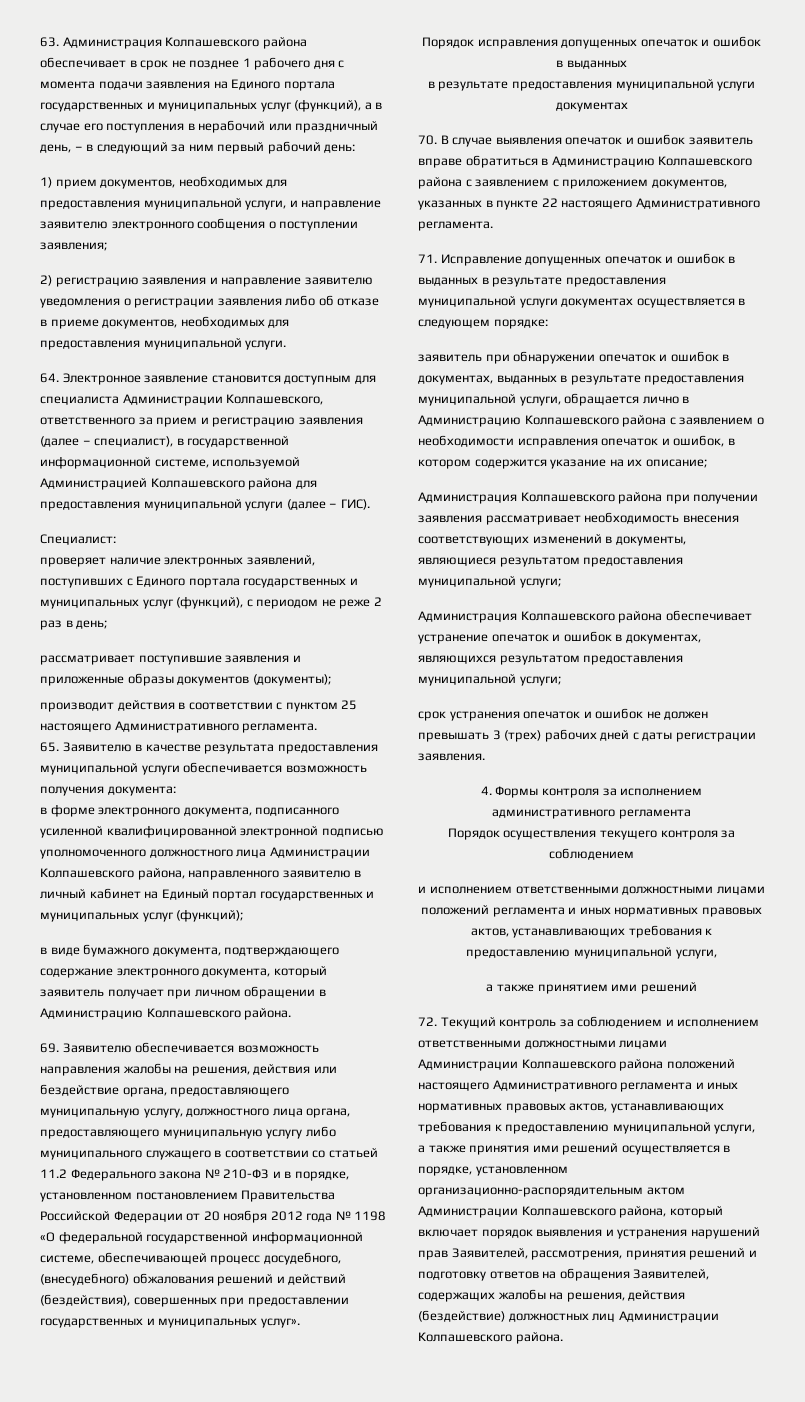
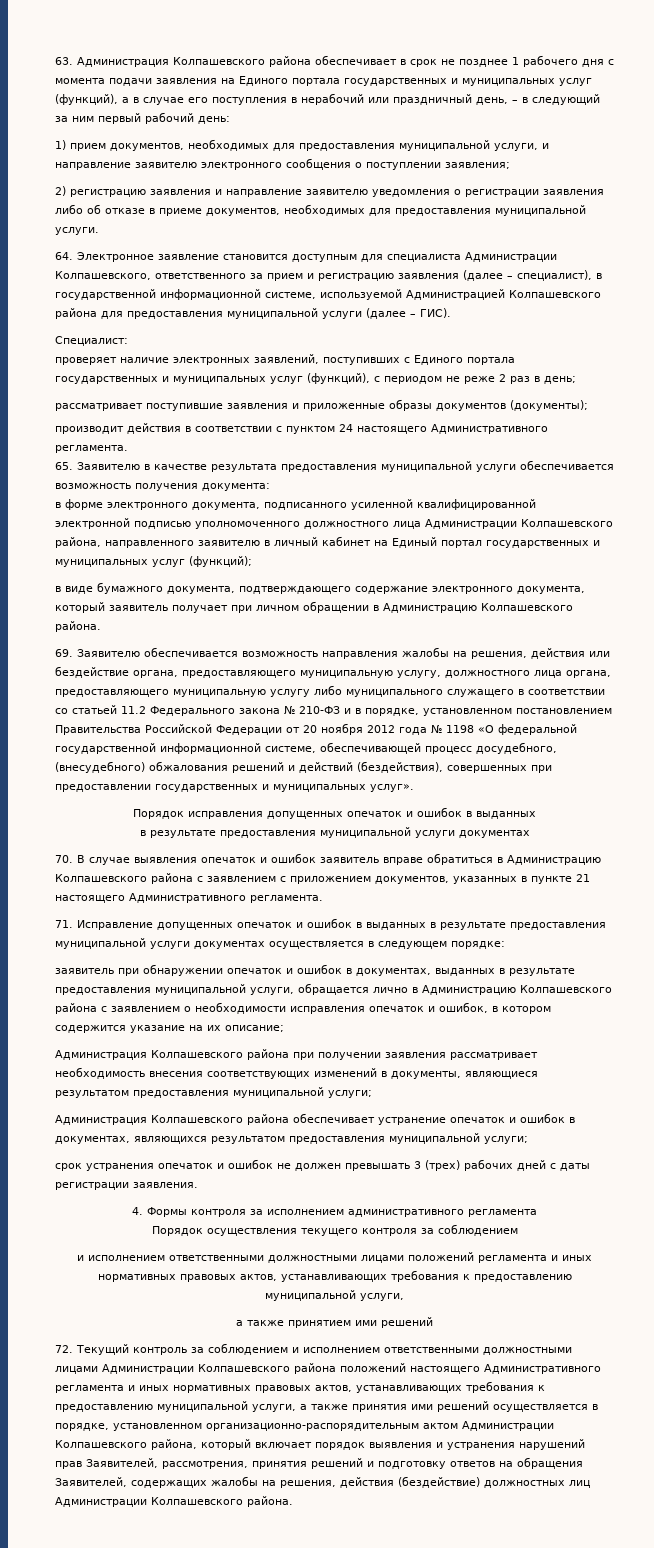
- производит действия в соответствии с пунктом 25 настоящего Административного регламента.
+ производит действия в соответствии с пунктом 24 настоящего Административного регламента.
- 70. В случае выявления опечаток и ошибок заявитель вправе обратиться в Администрацию Колпашевского района с заявлением с приложением документов, указанных в пункте 22 настоящего Административного регламента.
+ 70. В случае выявления опечаток и ошибок заявитель вправе обратиться в Администрацию Колпашевского района с заявлением с приложением документов, указанных в пункте 21 настоящего Административного регламента.

